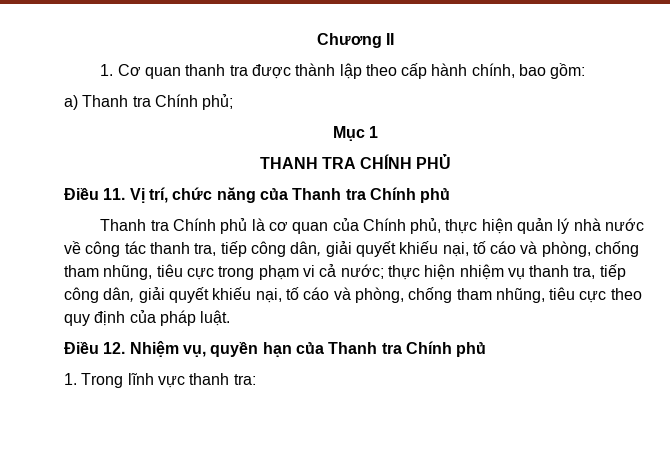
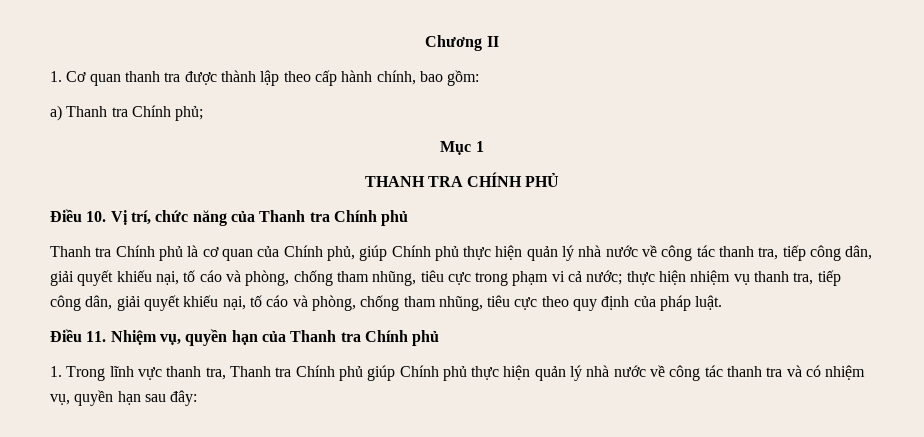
- Điều 11. Vị trí, chức năng của Thanh tra Chính phủ
+ Điều 10. Vị trí, chức năng của Thanh tra Chính phủ
- Thanh tra Chính phủ là cơ quan của Chính phủ, thực hiện quản lý nhà nước về công tác thanh tra, tiếp công dân, giải quyết khiếu nại, tố cáo và phòng, chống tham nhũng, tiêu cực trong phạm vi cả nước;
+ Thanh tra Chính phủ là cơ quan của Chính phủ, giúp Chính phủ thực hiện quản lý nhà nước về công tác thanh tra, tiếp công dân, giải quyết khiếu nại, tố cáo và phòng, chống tham nhũng, tiêu cực trong phạm vi cả nước;
- Điều 12. Nhiệm vụ, quyền hạn của Thanh tra Chính phủ
+ Điều 11. Nhiệm vụ, quyền hạn của Thanh tra Chính phủ
- 1. Trong lĩnh vực thanh tra:
+ 1. Trong lĩnh vực thanh tra, Thanh tra Chính phủ giúp Chính phủ thực hiện quản lý nhà nước về công tác thanh tra và có nhiệm vụ, quyền hạn sau đây:

